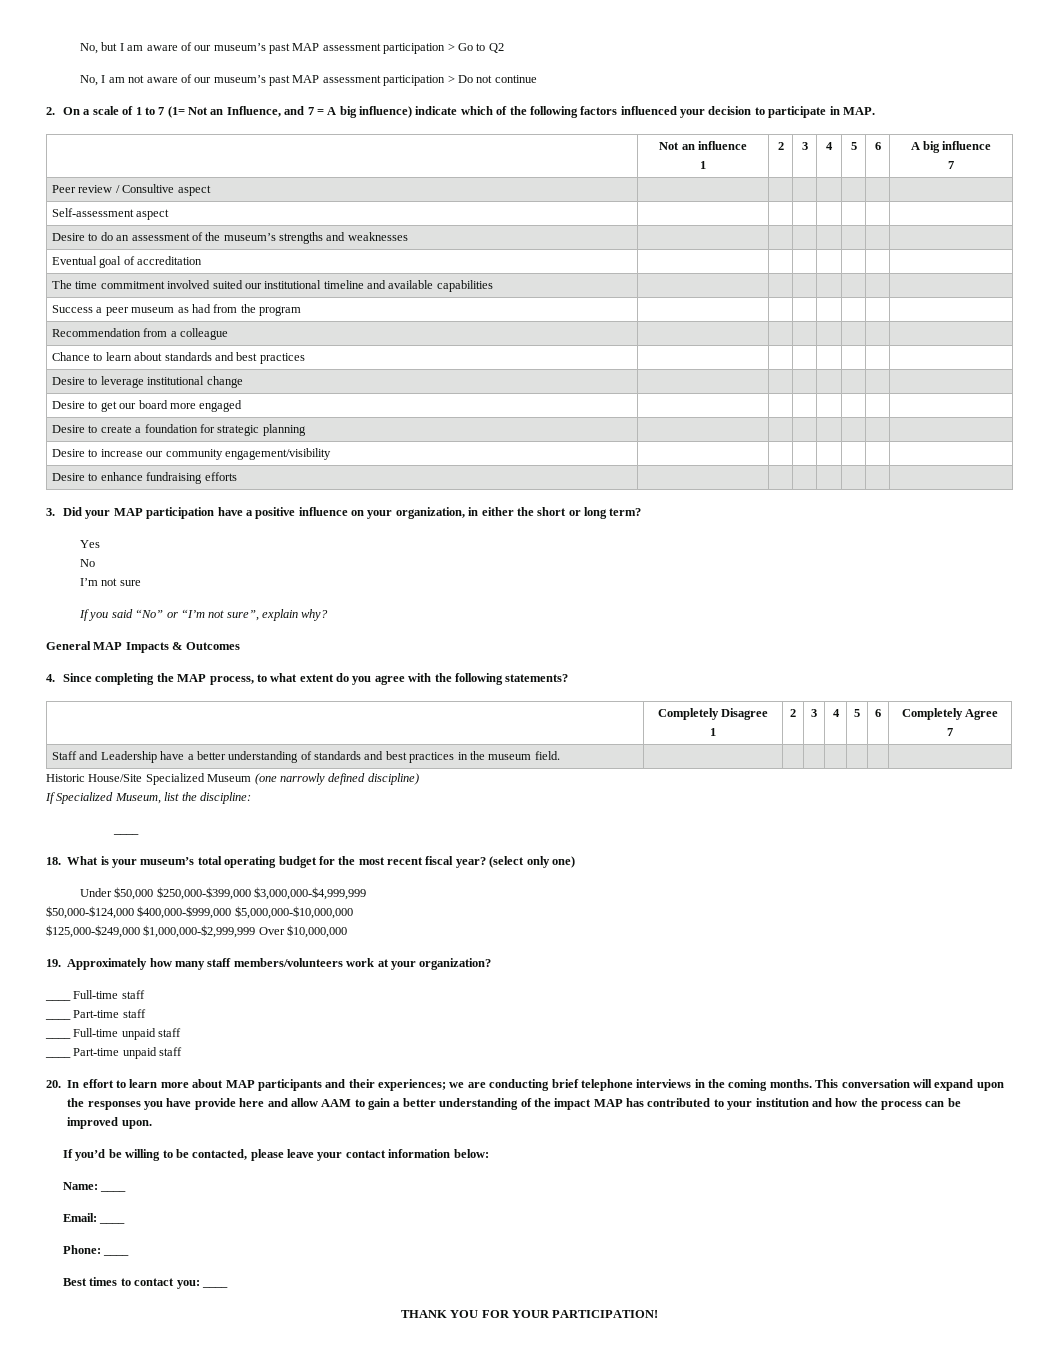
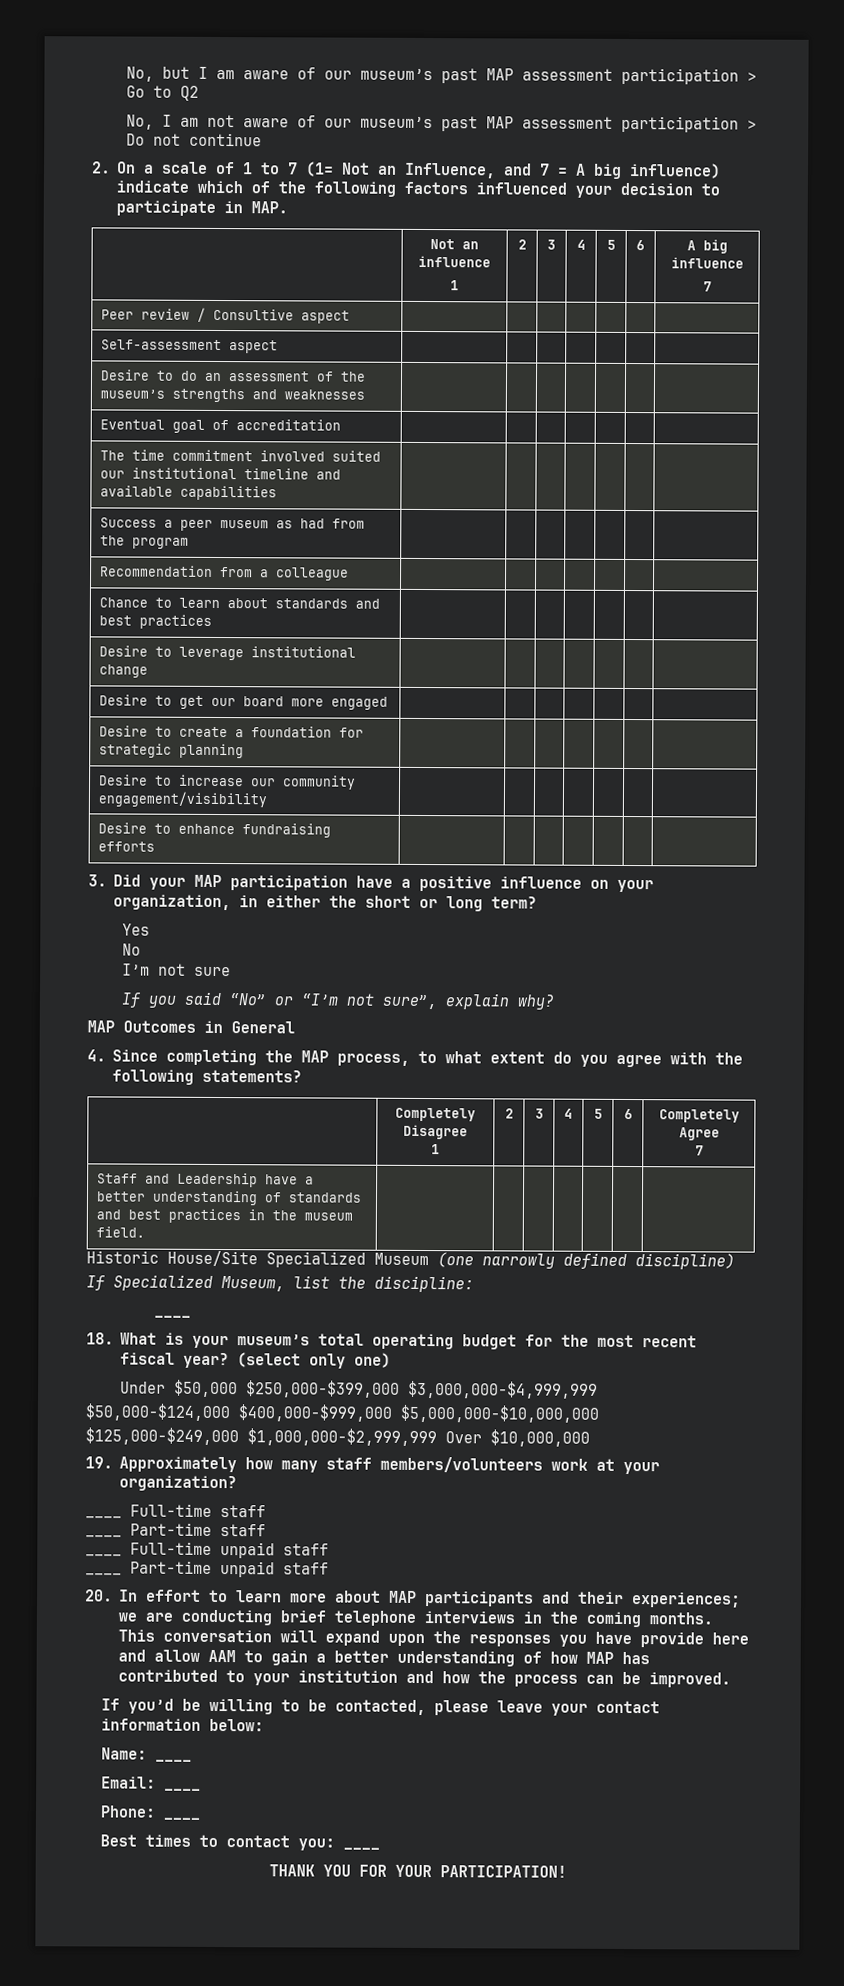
- General MAP Impacts & Outcomes
+ MAP Outcomes in General
- This conversation will expand upon the responses you have provide here and allow AAM to gain a better understanding of the impact MAP has contributed to your institution and how the process can be improved upon.
+ This conversation will expand upon the responses you have provide here and allow AAM to gain a better understanding of how MAP has contributed to your institution and how the process can be improved.

